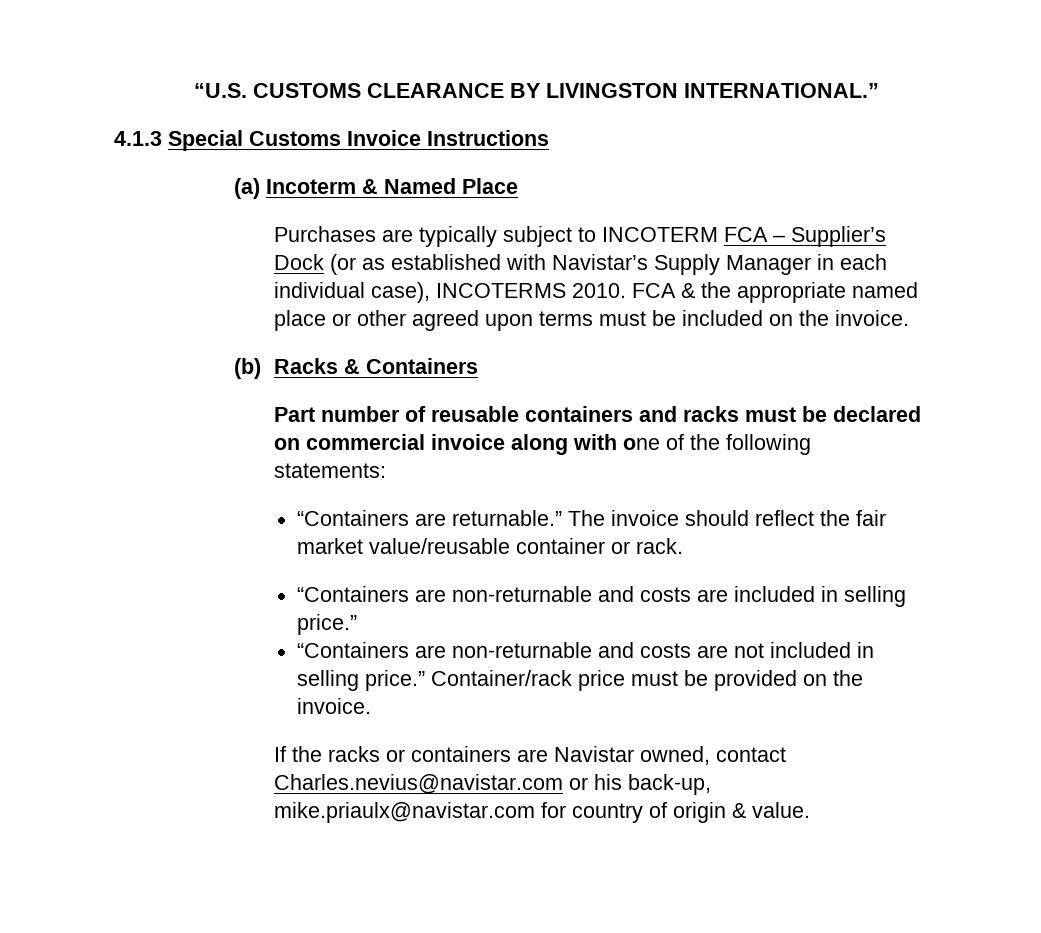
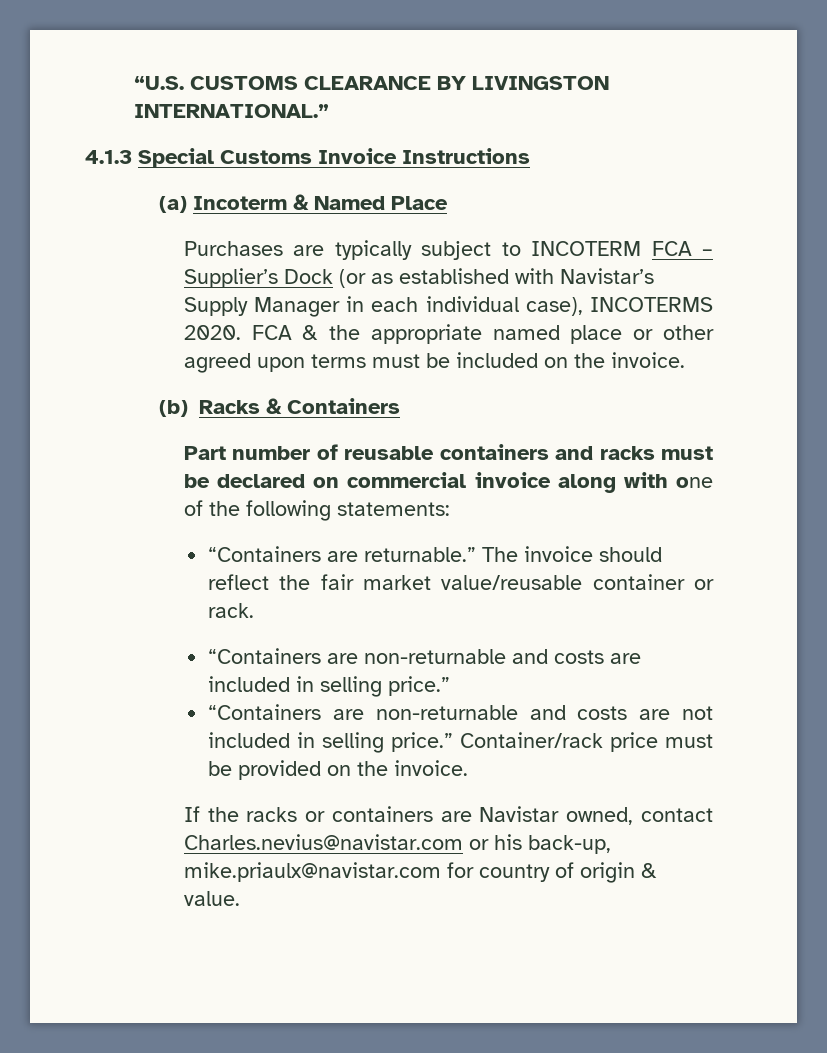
- Purchases are typically subject to INCOTERM FCA – Supplier’s Dock (or as established with Navistar’s Supply Manager in each individual case), INCOTERMS 2010.
+ Purchases are typically subject to INCOTERM FCA – Supplier’s Dock (or as established with Navistar’s Supply Manager in each individual case), INCOTERMS 2020.

